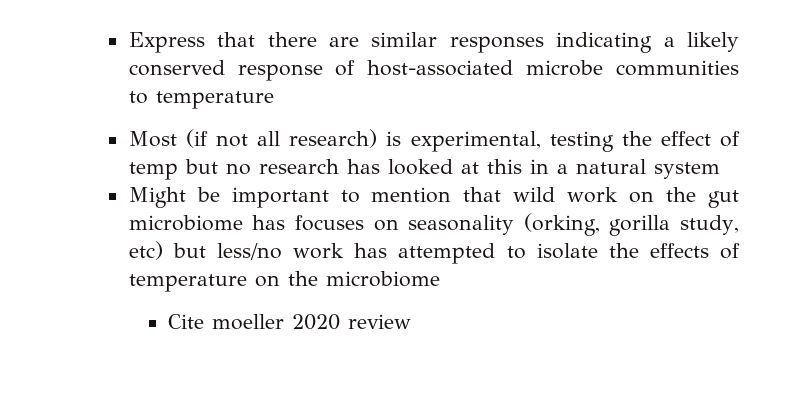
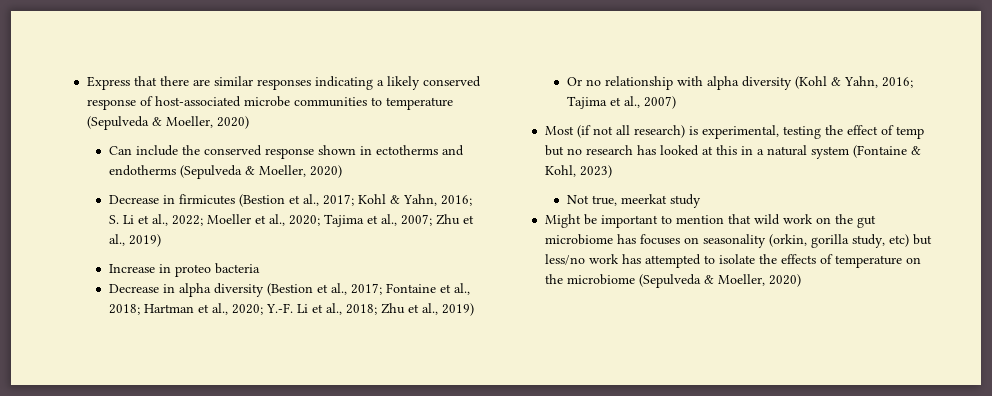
- Express that there are similar responses indicating a likely conserved response of host-associated microbe communities to temperature
+ Express that there are similar responses indicating a likely conserved response of host-associated microbe communities to temperature (Sepulveda & Moeller, 2020)
+ Can include the conserved response shown in ectotherms and endotherms (Sepulveda & Moeller, 2020)
+ Decrease in firmicutes (Bestion et al., 2017; Kohl & Yahn, 2016; S. Li et al., 2022; Moeller et al., 2020; Tajima et al., 2007; Zhu et al., 2019)
+ Increase in proteo bacteria
+ Decrease in alpha diversity (Bestion et al., 2017; Fontaine et al., 2018; Hartman et al., 2020; Y.-F. Li et al., 2018; Zhu et al., 2019)
+ Or no relationship with alpha diversity (Kohl & Yahn, 2016; Tajima et al., 2007)
- Most (if not all research) is experimental, testing the effect of temp but no research has looked at this in a natural system
+ Most (if not all research) is experimental, testing the effect of temp but no research has looked at this in a natural system (Fontaine & Kohl, 2023)
+ Not true, meerkat study
- Might be important to mention that wild work on the gut microbiome has focuses on seasonality (orking, gorilla study, etc) but less/no work has attempted to isolate the effects of temperature on the microbiome
- Cite moeller 2020 review
+ Might be important to mention that wild work on the gut microbiome has focuses on seasonality (orkin, gorilla study, etc) but less/no work has attempted to isolate the effects of temperature on the microbiome (Sepulveda & Moeller, 2020)

